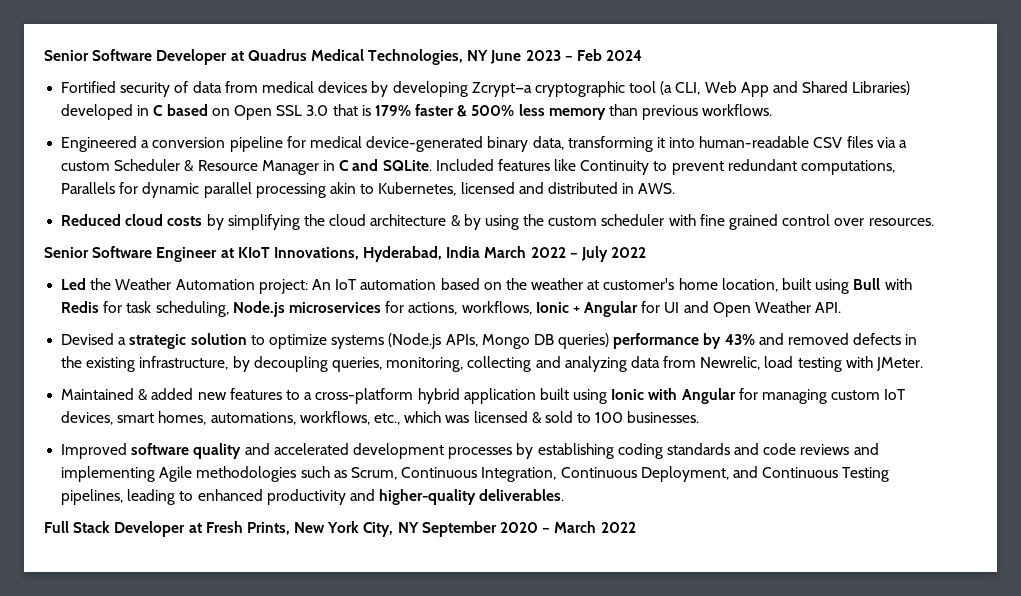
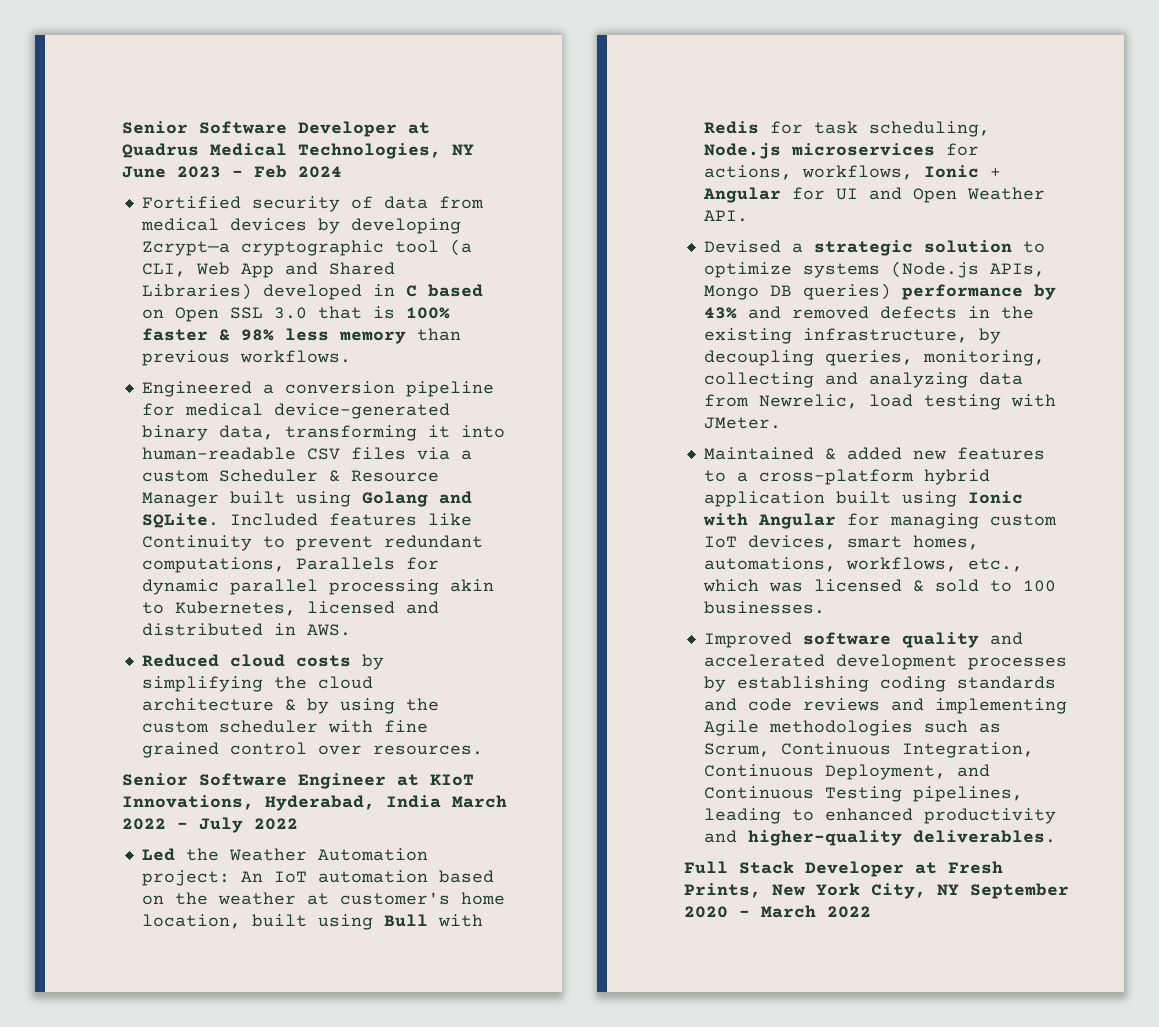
- Fortified security of data from medical devices by developing Zcrypt—a cryptographic tool (a CLI, Web App and Shared Libraries) developed in C based on Open SSL 3.0 that is 179% faster & 500% less memory than previous workflows.
+ Fortified security of data from medical devices by developing Zcrypt—a cryptographic tool (a CLI, Web App and Shared Libraries) developed in C based on Open SSL 3.0 that is 100% faster & 98% less memory than previous workflows.
- Engineered a conversion pipeline for medical device-generated binary data, transforming it into human-readable CSV files via a custom Scheduler & Resource Manager in C and SQLite.
+ Engineered a conversion pipeline for medical device-generated binary data, transforming it into human-readable CSV files via a custom Scheduler & Resource Manager built using Golang and SQLite.

